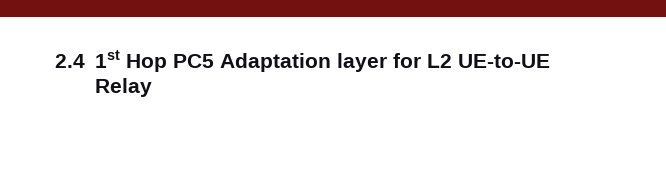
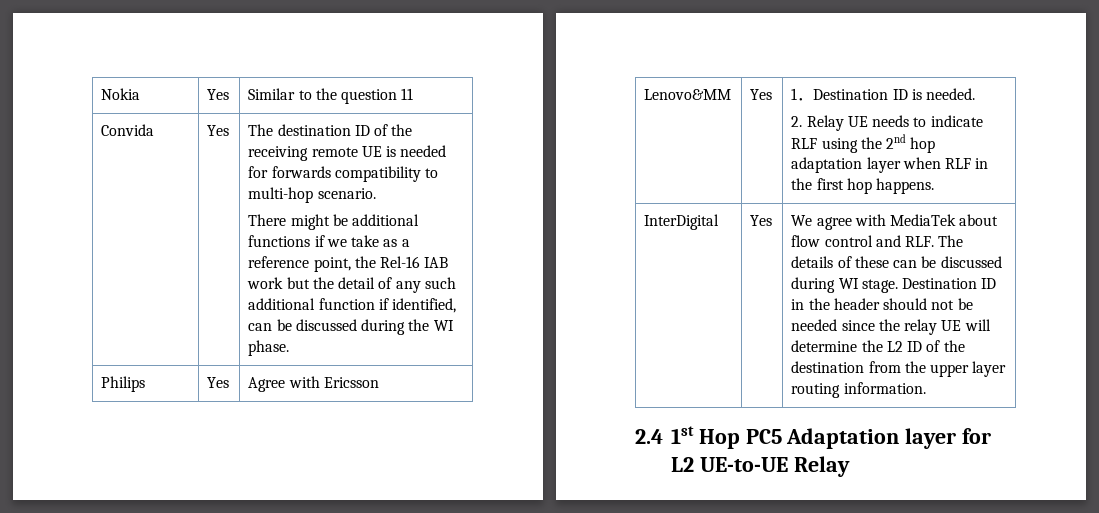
+ Nokia | Yes | Similar to the question 11
+ Convida | Yes | The destination ID of the receiving remote UE is needed for forwards compatibility to multi-hop scenario.
+ There might be additional functions if we take as a reference point, the Rel-16 IAB work but the detail of any such additional function if identified, can be discussed during the WI phase.
+ Philips | Yes | Agree with Ericsson
+ Lenovo&MM | Yes | 1．Destination ID is needed.
+ 2. Relay UE needs to indicate RLF using the 2nd hop adaptation layer when RLF in the first hop happens.
+ InterDigital | Yes | We agree with MediaTek about flow control and RLF. The details of these can be discussed during WI stage. Destination ID in the header should not be needed since the relay UE will determine the L2 ID of the destination from the upper layer routing information.

